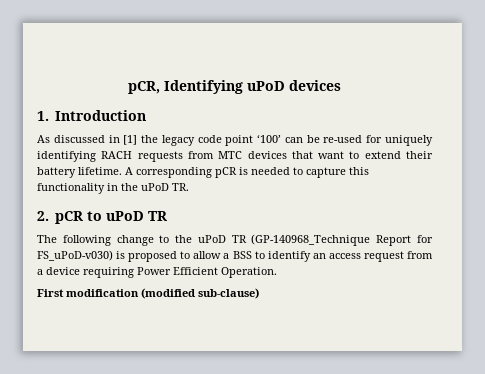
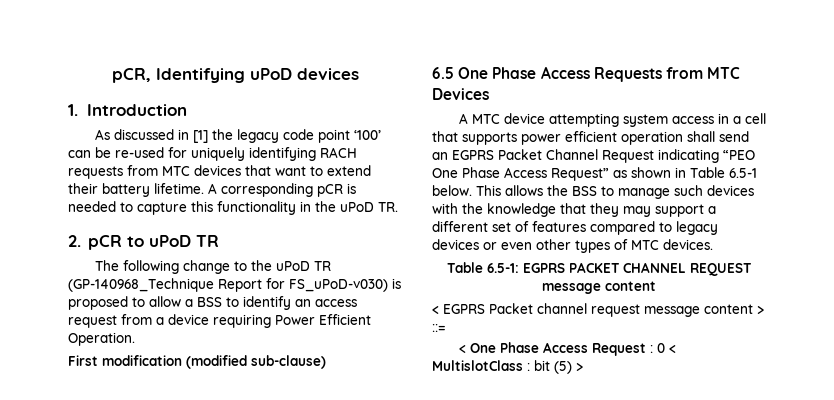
+ 6.5 One Phase Access Requests from MTC Devices
+ A MTC device attempting system access in a cell that supports power efficient operation shall send an EGPRS Packet Channel Request indicating “PEO One Phase Access Request” as shown in Table 6.5-1 below. This allows the BSS to manage such devices with the knowledge that they may support a different set of features compared to legacy devices or even other types of MTC devices.
+ Table 6.5-1: EGPRS PACKET CHANNEL REQUEST message content
+ < EGPRS Packet channel request message content > ::=
+ < One Phase Access Request : 0 < MultislotClass : bit (5) >

